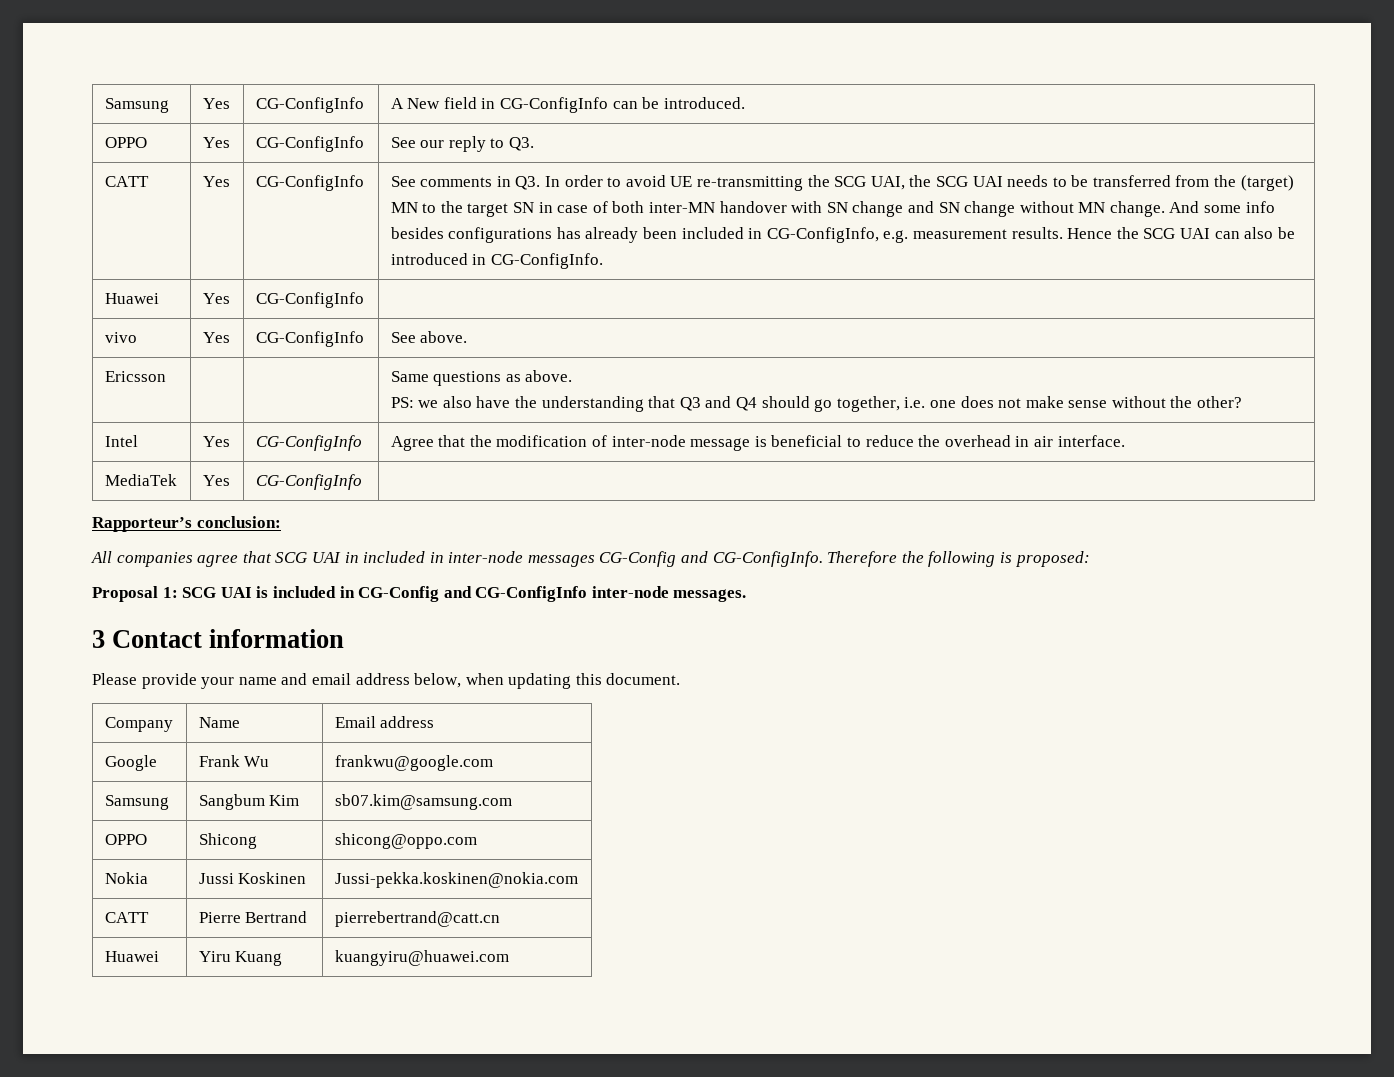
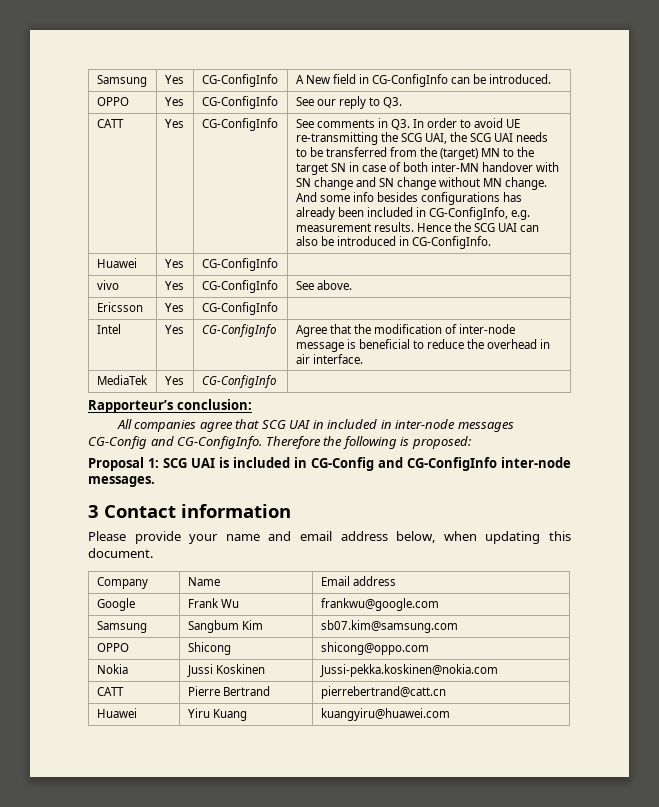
- Ericsson | | | Same questions as above.
- PS: we also have the understanding that Q3 and Q4 should go together, i.e. one does not make sense without the other?
+ Ericsson | Yes | CG-ConfigInfo |

